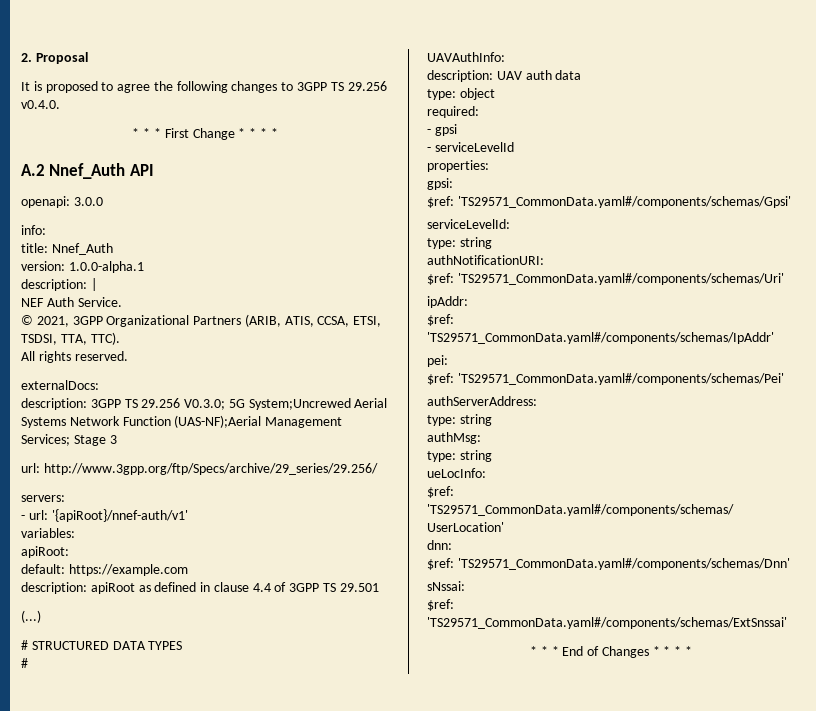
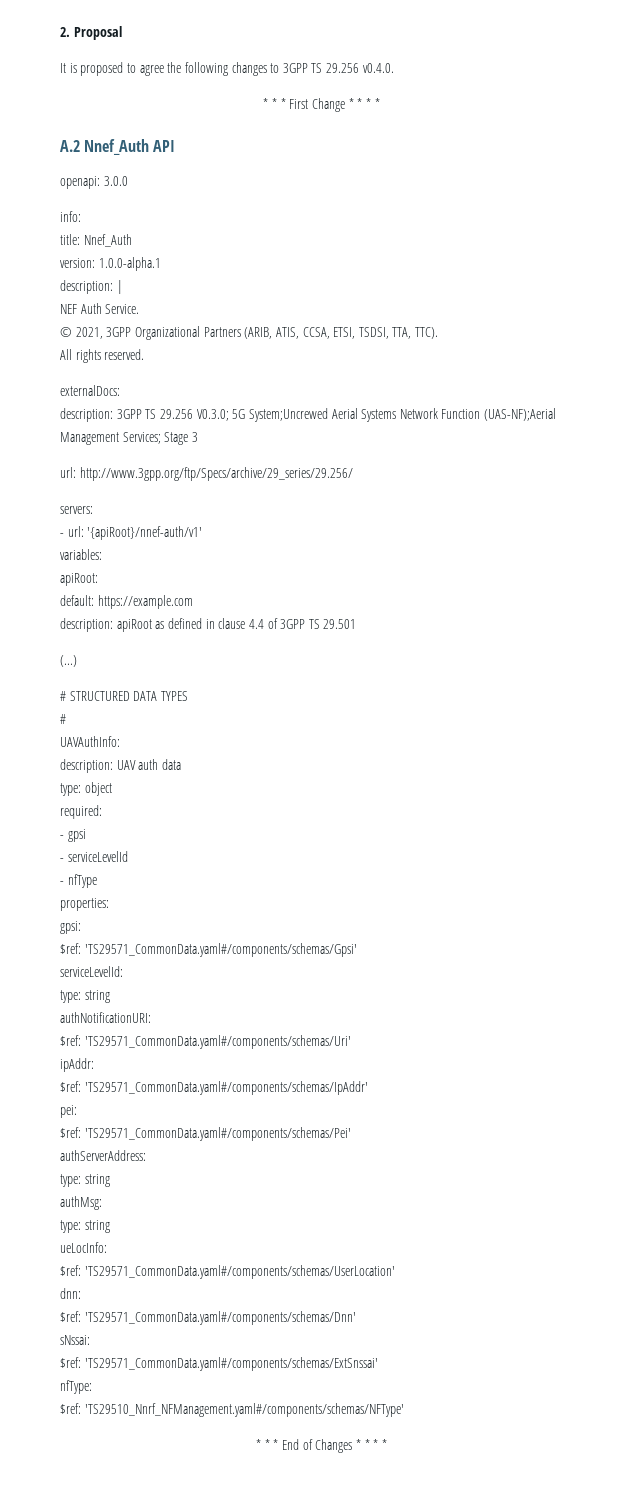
+ - nfType
+ nfType:
+ $ref: 'TS29510_Nnrf_NFManagement.yaml#/components/schemas/NFType'

